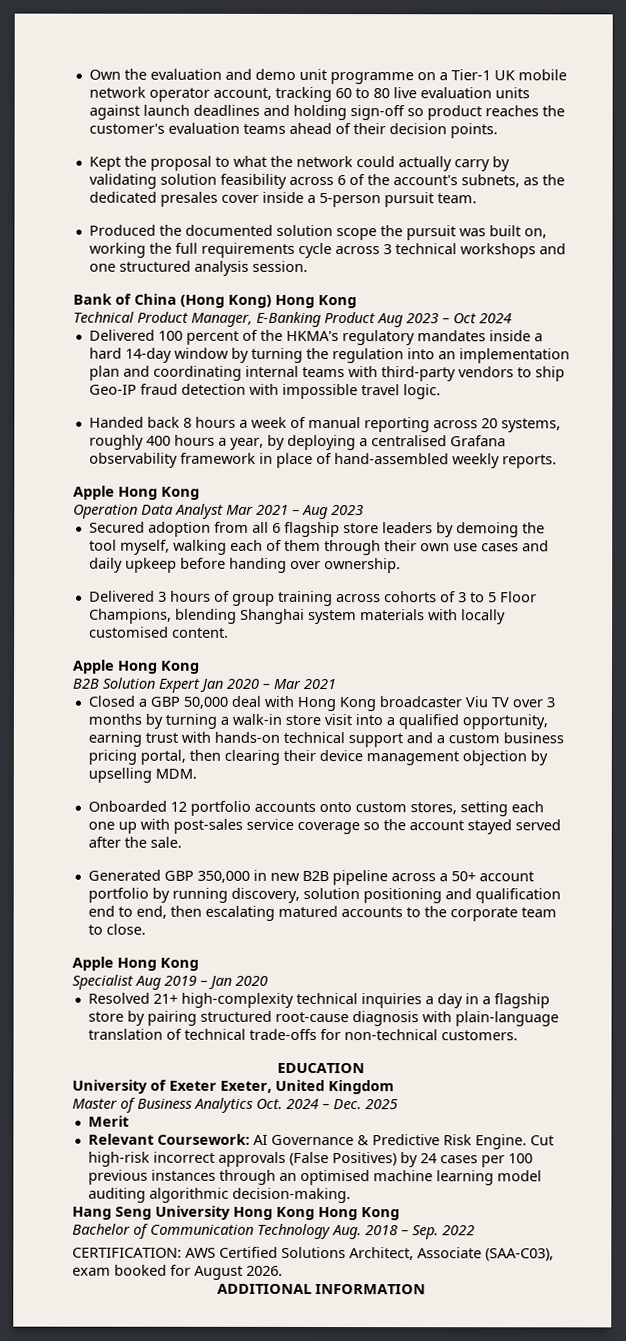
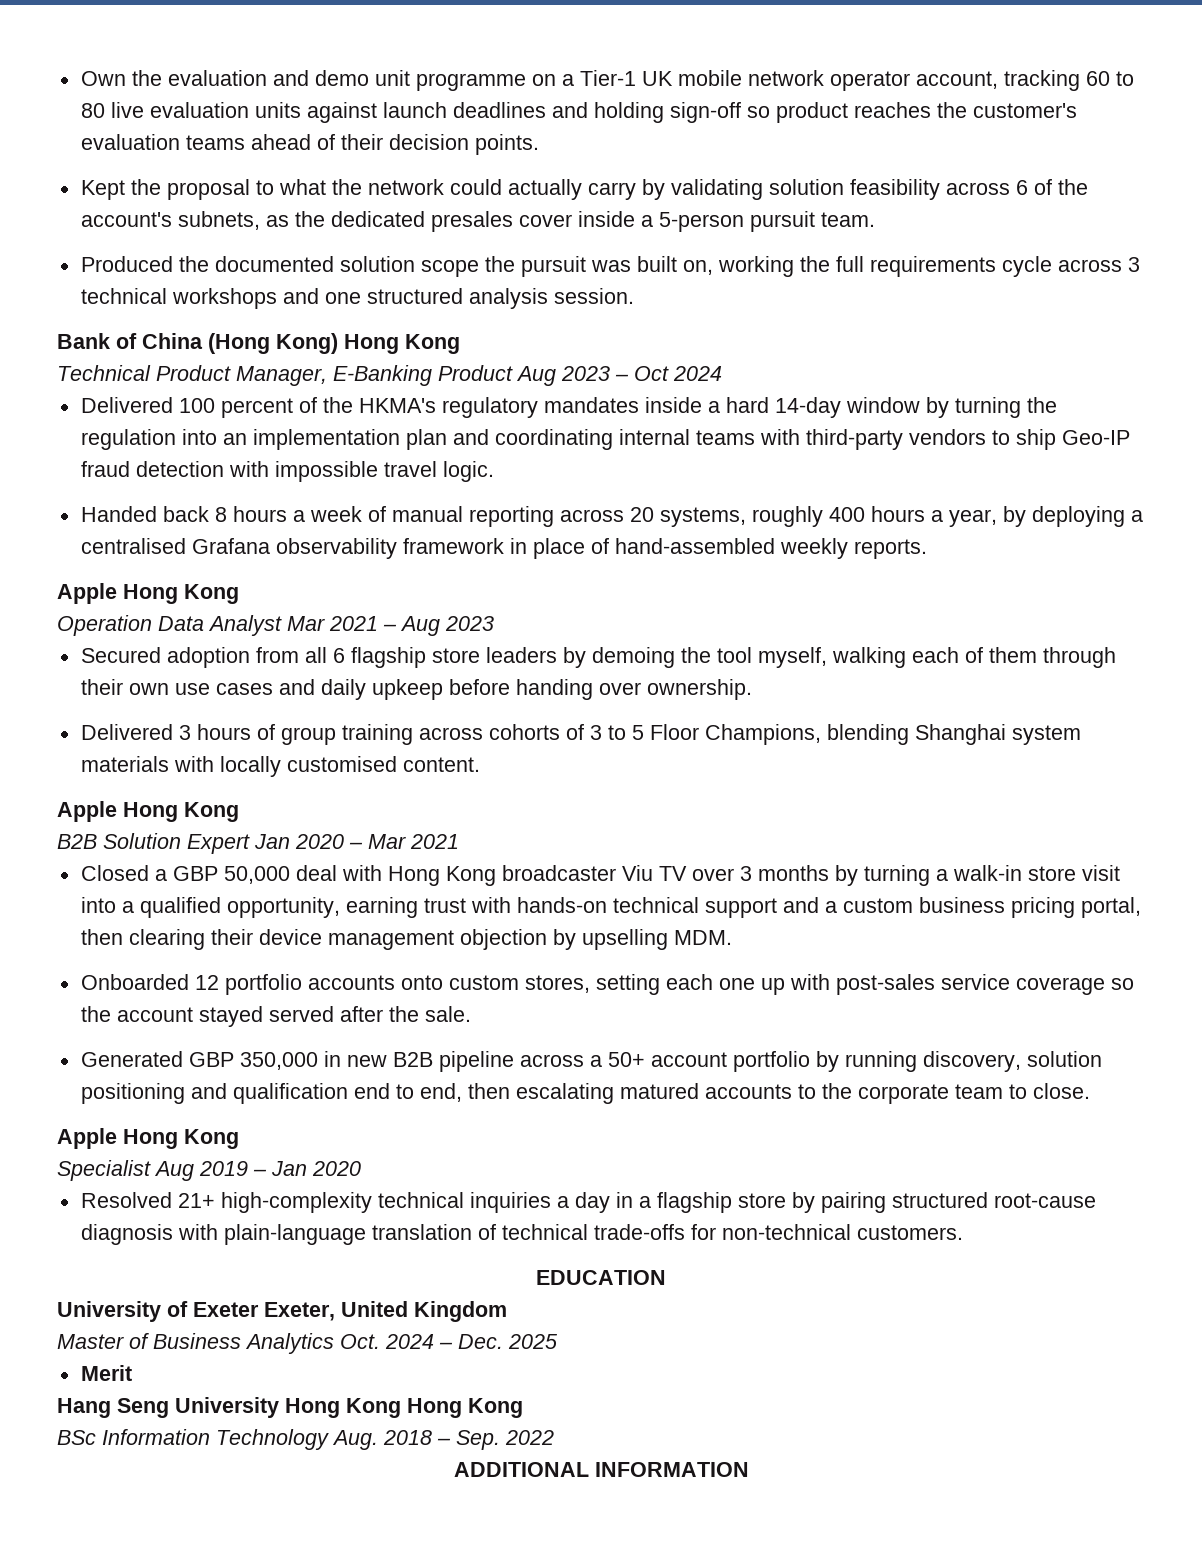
- Relevant Coursework: AI Governance & Predictive Risk Engine. Cut high-risk incorrect approvals (False Positives) by 24 cases per 100 previous instances through an optimised machine learning model auditing algorithmic decision-making.
- Bachelor of Communication Technology Aug. 2018 – Sep. 2022
+ BSc Information Technology Aug. 2018 – Sep. 2022
- CERTIFICATION: AWS Certified Solutions Architect, Associate (SAA-C03), exam booked for August 2026.

